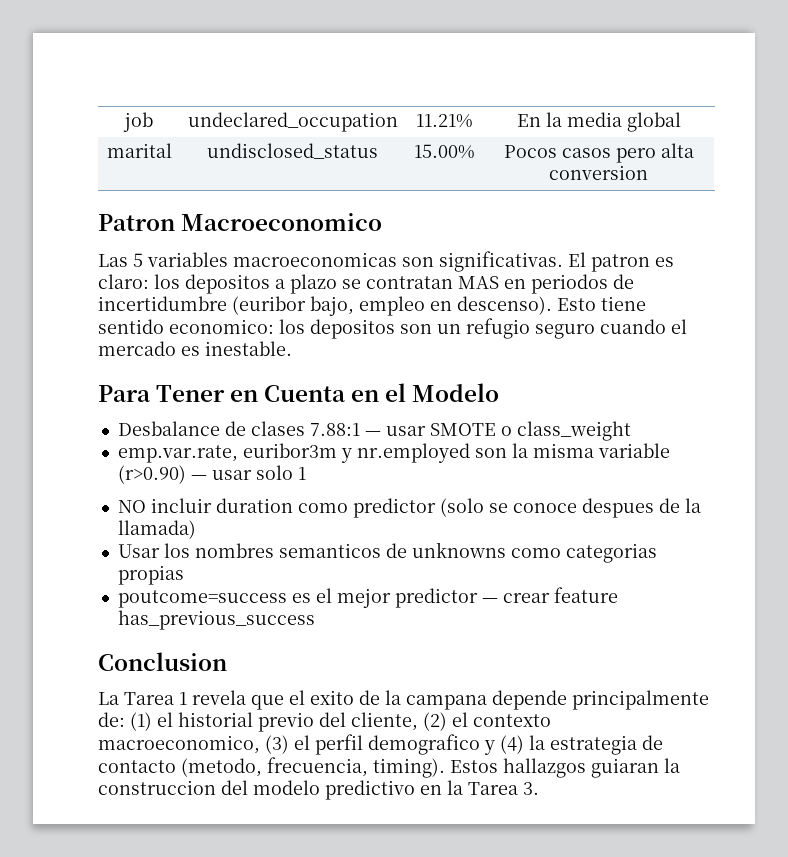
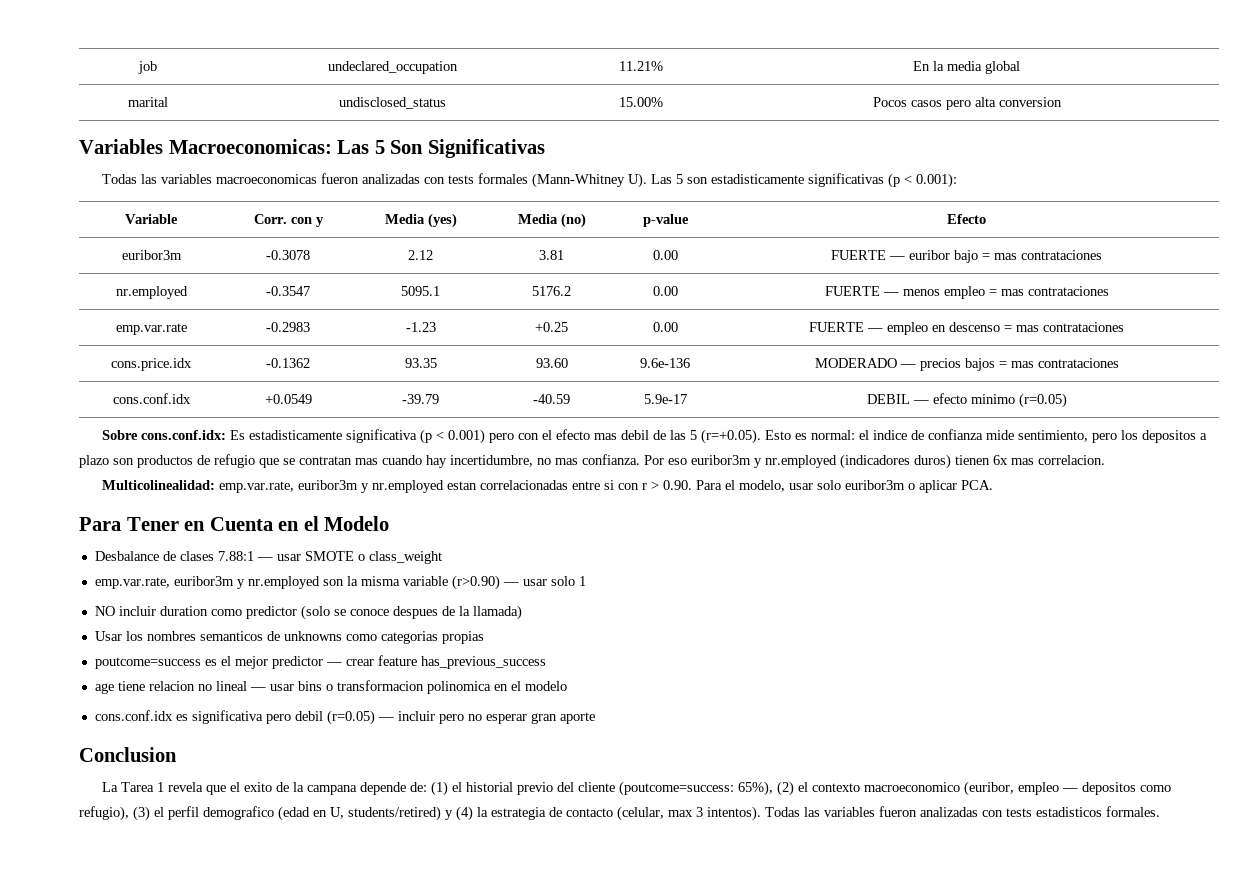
- Patron Macroeconomico
- Las 5 variables macroeconomicas son significativas. El patron es claro: los depositos a plazo se contratan MAS en periodos de incertidumbre (euribor bajo, empleo en descenso). Esto tiene sentido economico: los depositos son un refugio seguro cuando el mercado es inestable.
+ Variables Macroeconomicas: Las 5 Son Significativas
+ Todas las variables macroeconomicas fueron analizadas con tests formales (Mann-Whitney U). Las 5 son estadisticamente significativas (p < 0.001):
+ Variable | Corr. con y | Media (yes) | Media (no) | p-value | Efecto
+ euribor3m | -0.3078 | 2.12 | 3.81 | 0.00 | FUERTE — euribor bajo = mas contrataciones
+ nr.employed | -0.3547 | 5095.1 | 5176.2 | 0.00 | FUERTE — menos empleo = mas contrataciones
+ emp.var.rate | -0.2983 | -1.23 | +0.25 | 0.00 | FUERTE — empleo en descenso = mas contrataciones
+ cons.price.idx | -0.1362 | 93.35 | 93.60 | 9.6e-136 | MODERADO — precios bajos = mas contrataciones
+ cons.conf.idx | +0.0549 | -39.79 | -40.59 | 5.9e-17 | DEBIL — efecto minimo (r=0.05)
+ Sobre cons.conf.idx: Es estadisticamente significativa (p < 0.001) pero con el efecto mas debil de las 5 (r=+0.05). Esto es normal: el indice de confianza mide sentimiento, pero los depositos a plazo son productos de refugio que se contratan mas cuando hay incertidumbre, no mas confianza. Por eso euribor3m y nr.employed (indicadores duros) tienen 6x mas correlacion.
+ Multicolinealidad: emp.var.rate, euribor3m y nr.employed estan correlacionadas entre si con r > 0.90. Para el modelo, usar solo euribor3m o aplicar PCA.
+ age tiene relacion no lineal — usar bins o transformacion polinomica en el modelo
+ cons.conf.idx es significativa pero debil (r=0.05) — incluir pero no esperar gran aporte
- La Tarea 1 revela que el exito de la campana depende principalmente de: (1) el historial previo del cliente, (2) el contexto macroeconomico, (3) el perfil demografico y (4) la estrategia de contacto (metodo, frecuencia, timing). Estos hallazgos guiaran la construccion del modelo predictivo en la Tarea 3.
+ La Tarea 1 revela que el exito de la campana depende de: (1) el historial previo del cliente (poutcome=success: 65%), (2) el contexto macroeconomico (euribor, empleo — depositos como refugio), (3) el perfil demografico (edad en U, students/retired) y (4) la estrategia de contacto (celular, max 3 intentos). Todas las variables fueron analizadas con tests estadisticos formales.

